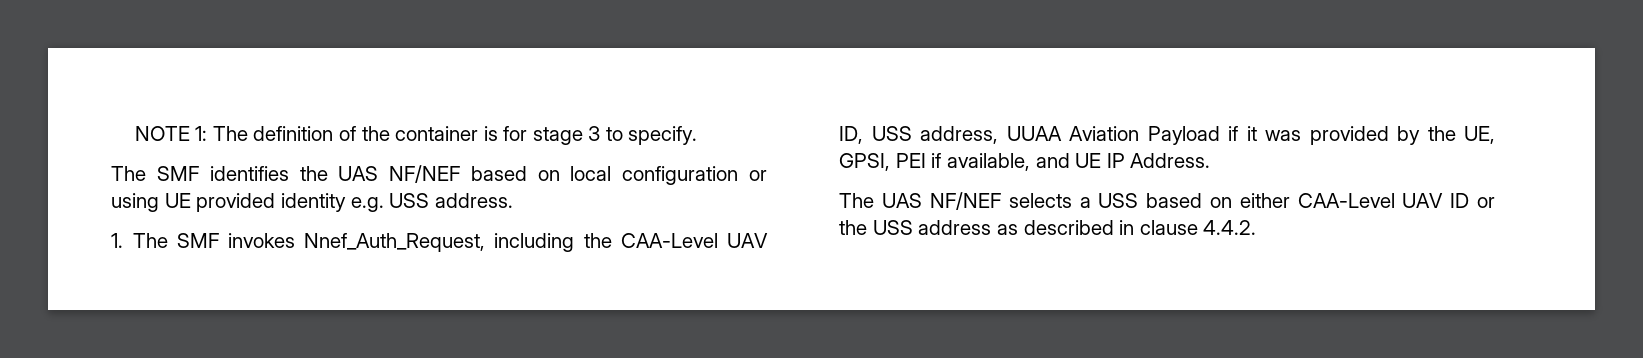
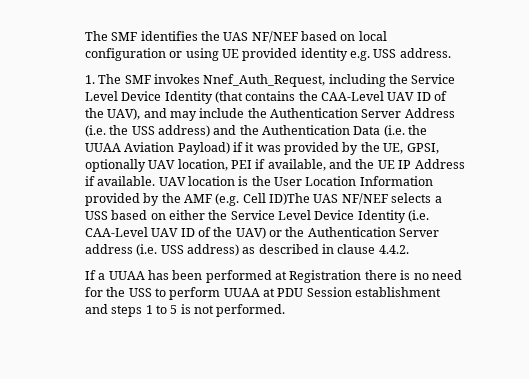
- NOTE 1: The definition of the container is for stage 3 to specify.
- 1. The SMF invokes Nnef_Auth_Request, including the CAA-Level UAV ID, USS address, UUAA Aviation Payload if it was provided by the UE, GPSI, PEI if available, and UE IP Address.
- The UAS NF/NEF selects a USS based on either CAA-Level UAV ID or the USS address as described in clause 4.4.2.
+ 1. The SMF invokes Nnef_Auth_Request, including the Service Level Device Identity (that contains the CAA-Level UAV ID of the UAV), and may include the Authentication Server Address (i.e. the USS address) and the Authentication Data (i.e. the UUAA Aviation Payload) if it was provided by the UE, GPSI, optionally UAV location, PEI if available, and the UE IP Address if available. UAV location is the User Location Information provided by the AMF (e.g. Cell ID)The UAS NF/NEF selects a USS based on either the Service Level Device Identity (i.e. CAA-Level UAV ID of the UAV) or the Authentication Server address (i.e. USS address) as described in clause 4.4.2.
+ If a UUAA has been performed at Registration there is no need for the USS to perform UUAA at PDU Session establishment and steps 1 to 5 is not performed.

